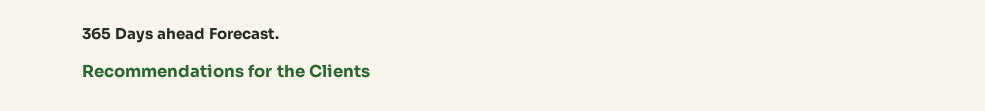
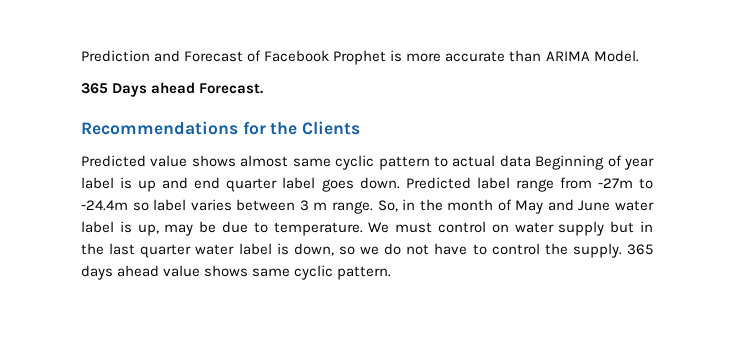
+ Prediction and Forecast of Facebook Prophet is more accurate than ARIMA Model.
+ Predicted value shows almost same cyclic pattern to actual data Beginning of year label is up and end quarter label goes down. Predicted label range from -27m to -24.4m so label varies between 3 m range. So, in the month of May and June water label is up, may be due to temperature. We must control on water supply but in the last quarter water label is down, so we do not have to control the supply. 365 days ahead value shows same cyclic pattern.

